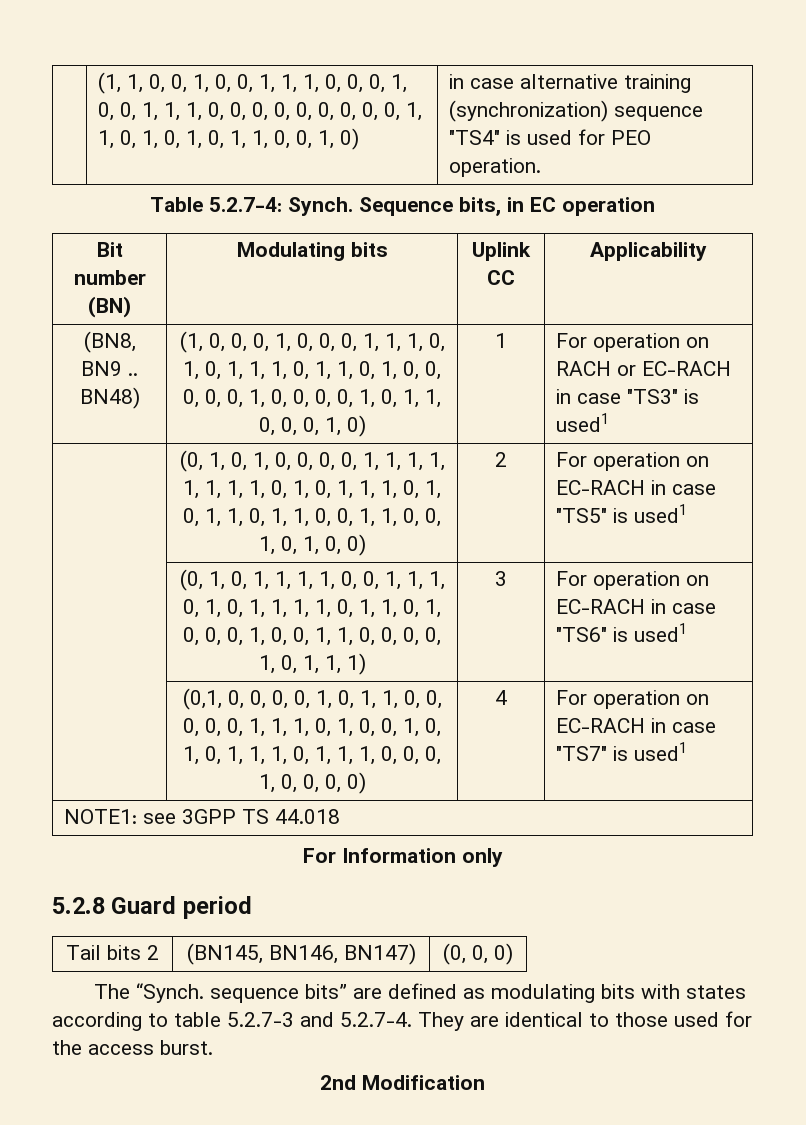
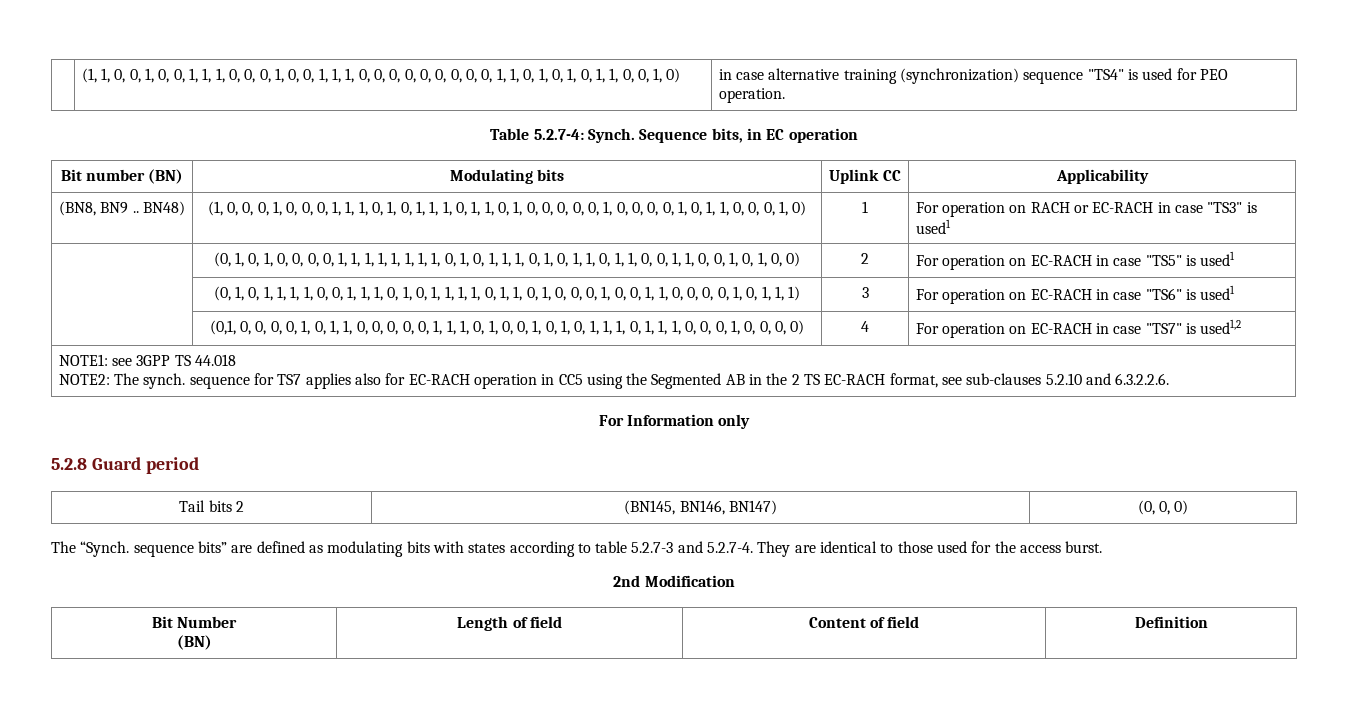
- For operation on EC-RACH in case "TS7" is used1
+ For operation on EC-RACH in case "TS7" is used1,2
  NOTE1: see 3GPP TS 44.018
+ NOTE2: The synch. sequence for TS7 applies also for EC-RACH operation in CC5 using the Segmented AB in the 2 TS EC-RACH format, see sub-clauses 5.2.10 and 6.3.2.2.6.
+ Bit Number
+ (BN) | Length of field | Content of field | Definition

